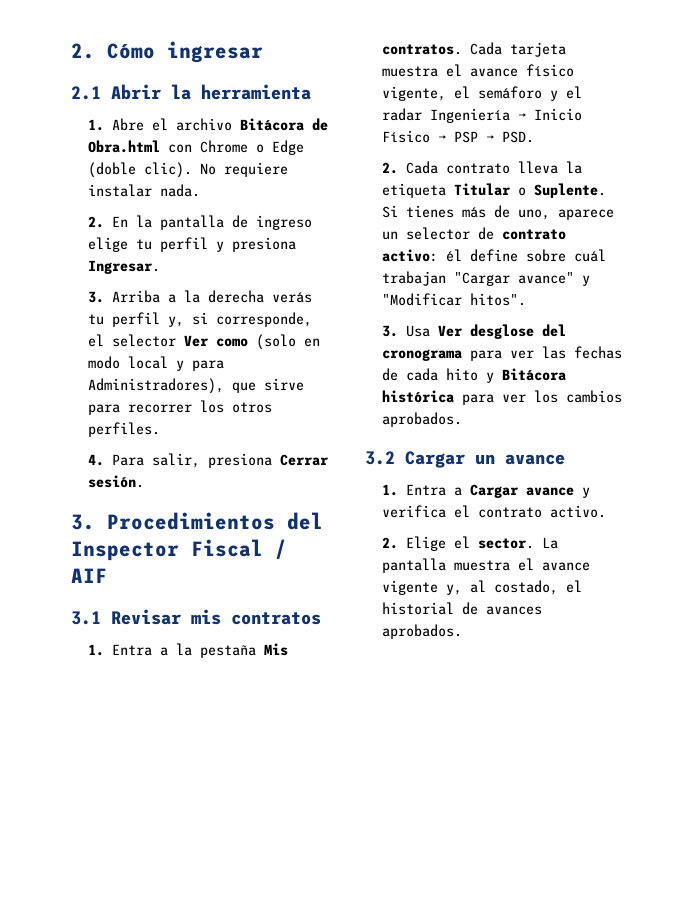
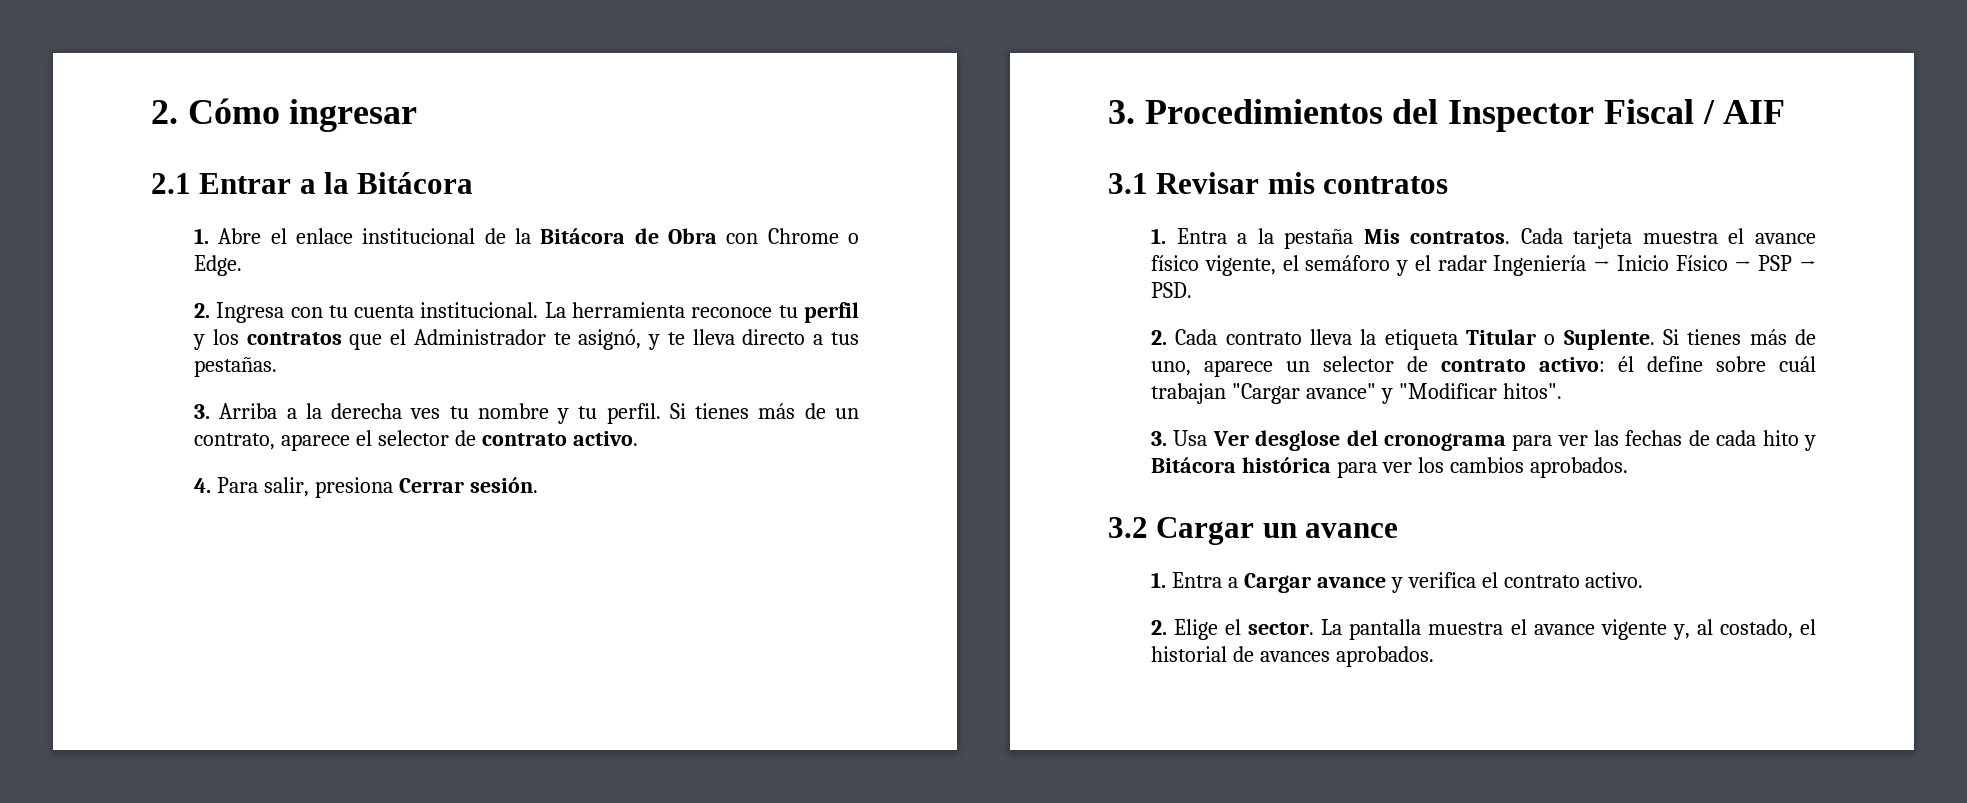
- 2.1 Abrir la herramienta
+ 2.1 Entrar a la Bitácora
- 1. Abre el archivo Bitácora de Obra.html con Chrome o Edge (doble clic). No requiere instalar nada.
- 2. En la pantalla de ingreso elige tu perfil y presiona Ingresar.
+ 1. Abre el enlace institucional de la Bitácora de Obra con Chrome o Edge.
+ 2. Ingresa con tu cuenta institucional. La herramienta reconoce tu perfil y los contratos que el Administrador te asignó, y te lleva directo a tus pestañas.
- 3. Arriba a la derecha verás tu perfil y, si corresponde, el selector Ver como (solo en modo local y para Administradores), que sirve para recorrer los otros perfiles.
+ 3. Arriba a la derecha ves tu nombre y tu perfil. Si tienes más de un contrato, aparece el selector de contrato activo.

